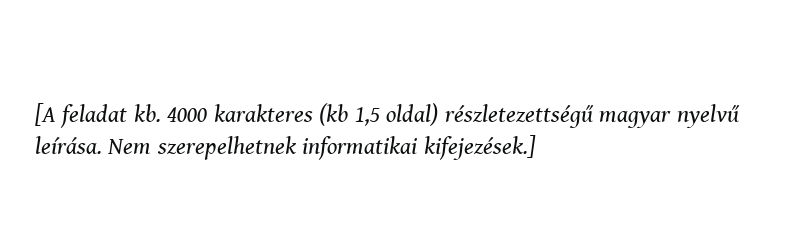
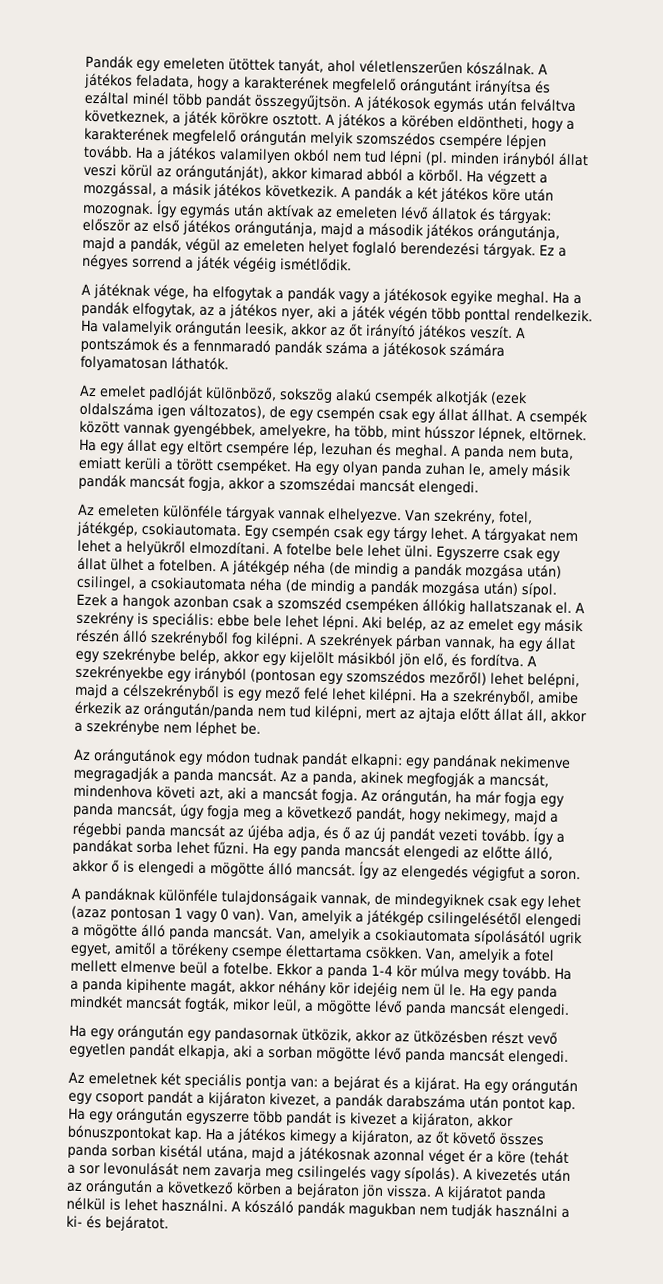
- [A feladat kb. 4000 karakteres (kb 1,5 oldal) részletezettségű magyar nyelvű leírása. Nem szerepelhetnek informatikai kifejezések.]
+ Pandák egy emeleten ütöttek tanyát, ahol véletlenszerűen kószálnak. A játékos feladata, hogy a karakterének megfelelő orángutánt irányítsa és ezáltal minél több pandát összegyűjtsön. A játékosok egymás után felváltva következnek, a játék körökre osztott. A játékos a körében eldöntheti, hogy a karakterének megfelelő orángután melyik szomszédos csempére lépjen tovább. Ha a játékos valamilyen okból nem tud lépni (pl. minden irányból állat veszi körül az orángutánját), akkor kimarad abból a körből. Ha végzett a mozgással, a másik játékos következik. A pandák a két játékos köre után mozognak. Így egymás után aktívak az emeleten lévő állatok és tárgyak: először az első játékos orángutánja, majd a második játékos orángutánja, majd a pandák, végül az emeleten helyet foglaló berendezési tárgyak. Ez a négyes sorrend a játék végéig ismétlődik.
+ A játéknak vége, ha elfogytak a pandák vagy a játékosok egyike meghal. Ha a pandák elfogytak, az a játékos nyer, aki a játék végén több ponttal rendelkezik. Ha valamelyik orángután leesik, akkor az őt irányító játékos veszít. A pontszámok és a fennmaradó pandák száma a játékosok számára folyamatosan láthatók.
+ Az emelet padlóját különböző, sokszög alakú csempék alkotják (ezek oldalszáma igen változatos), de egy csempén csak egy állat állhat. A csempék között vannak gyengébbek, amelyekre, ha több, mint hússzor lépnek, eltörnek. Ha egy állat egy eltört csempére lép, lezuhan és meghal. A panda nem buta, emiatt kerüli a törött csempéket. Ha egy olyan panda zuhan le, amely másik pandák mancsát fogja, akkor a szomszédai mancsát elengedi.
+ Az emeleten különféle tárgyak vannak elhelyezve. Van szekrény, fotel, játékgép, csokiautomata. Egy csempén csak egy tárgy lehet. A tárgyakat nem lehet a helyükről elmozdítani. A fotelbe bele lehet ülni. Egyszerre csak egy állat ülhet a fotelben. A játékgép néha (de mindig a pandák mozgása után) csilingel, a csokiautomata néha (de mindig a pandák mozgása után) sípol. Ezek a hangok azonban csak a szomszéd csempéken állókig hallatszanak el. A szekrény is speciális: ebbe bele lehet lépni. Aki belép, az az emelet egy másik részén álló szekrényből fog kilépni. A szekrények párban vannak, ha egy állat egy szekrénybe belép, akkor egy kijelölt másikból jön elő, és fordítva. A szekrényekbe egy irányból (pontosan egy szomszédos mezőről) lehet belépni, majd a célszekrényből is egy mező felé lehet kilépni. Ha a szekrényből, amibe érkezik az orángután/panda nem tud kilépni, mert az ajtaja előtt állat áll, akkor a szekrénybe nem léphet be.
+ Az orángutánok egy módon tudnak pandát elkapni: egy pandának nekimenve megragadják a panda mancsát. Az a panda, akinek megfogják a mancsát, mindenhova követi azt, aki a mancsát fogja. Az orángután, ha már fogja egy panda mancsát, úgy fogja meg a következő pandát, hogy nekimegy, majd a régebbi panda mancsát az újéba adja, és ő az új pandát vezeti tovább. Így a pandákat sorba lehet fűzni. Ha egy panda mancsát elengedi az előtte álló, akkor ő is elengedi a mögötte álló mancsát. Így az elengedés végigfut a soron.
+ A pandáknak különféle tulajdonságaik vannak, de mindegyiknek csak egy lehet (azaz pontosan 1 vagy 0 van). Van, amelyik a játékgép csilingelésétől elengedi a mögötte álló panda mancsát. Van, amelyik a csokiautomata sípolásától ugrik egyet, amitől a törékeny csempe élettartama csökken. Van, amelyik a fotel mellett elmenve beül a fotelbe. Ekkor a panda 1-4 kör múlva megy tovább. Ha a panda kipihente magát, akkor néhány kör idejéig nem ül le. Ha egy panda mindkét mancsát fogták, mikor leül, a mögötte lévő panda mancsát elengedi.
+ Ha egy orángután egy pandasornak ütközik, akkor az ütközésben részt vevő egyetlen pandát elkapja, aki a sorban mögötte lévő panda mancsát elengedi.
+ Az emeletnek két speciális pontja van: a bejárat és a kijárat. Ha egy orángután egy csoport pandát a kijáraton kivezet, a pandák darabszáma után pontot kap. Ha egy orángután egyszerre több pandát is kivezet a kijáraton, akkor bónuszpontokat kap. Ha a játékos kimegy a kijáraton, az őt követő összes panda sorban kisétál utána, majd a játékosnak azonnal véget ér a köre (tehát a sor levonulását nem zavarja meg csilingelés vagy sípolás). A kivezetés után az orángután a következő körben a bejáraton jön vissza. A kijáratot panda nélkül is lehet használni. A kószáló pandák magukban nem tudják használni a ki- és bejáratot.

